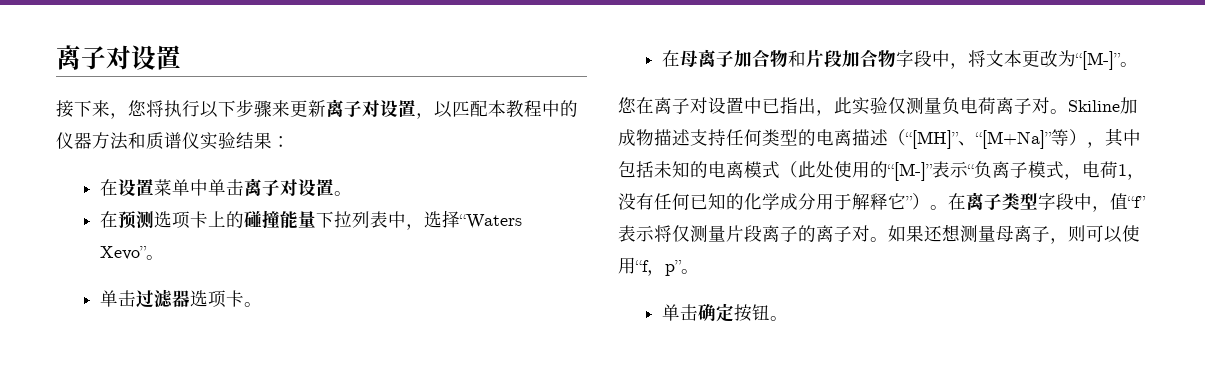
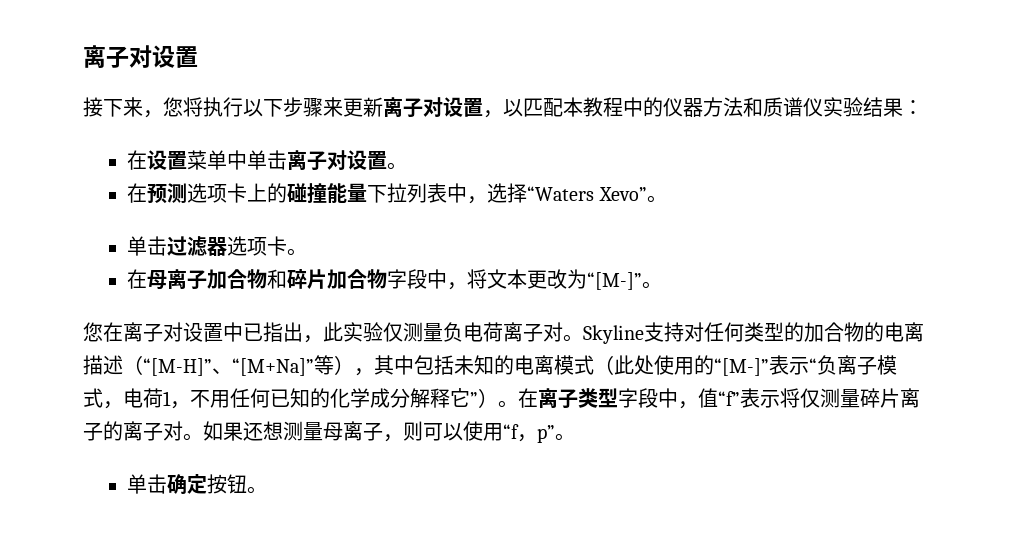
- 在母离子加合物和片段加合物字段中，将文本更改为“[M-]”。
+ 在母离子加合物和碎片加合物字段中，将文本更改为“[M-]”。
- Skiline加成物描述支持任何类型的电离描述（“[MH]”、“[M+Na]”等），其中包括未知的电离模式（此处使用的“[M-]”表示“负离子模式，电荷1，没有任何已知的化学成分用于解释它”）。
+ Skyline支持对任何类型的加合物的电离描述（“[M-H]”、“[M+Na]”等），其中包括未知的电离模式（此处使用的“[M-]”表示“负离子模式，电荷1，不用任何已知的化学成分解释它”）。
- 在离子类型字段中，值“f”表示将仅测量片段离子的离子对。
+ 在离子类型字段中，值“f”表示将仅测量碎片离子的离子对。

